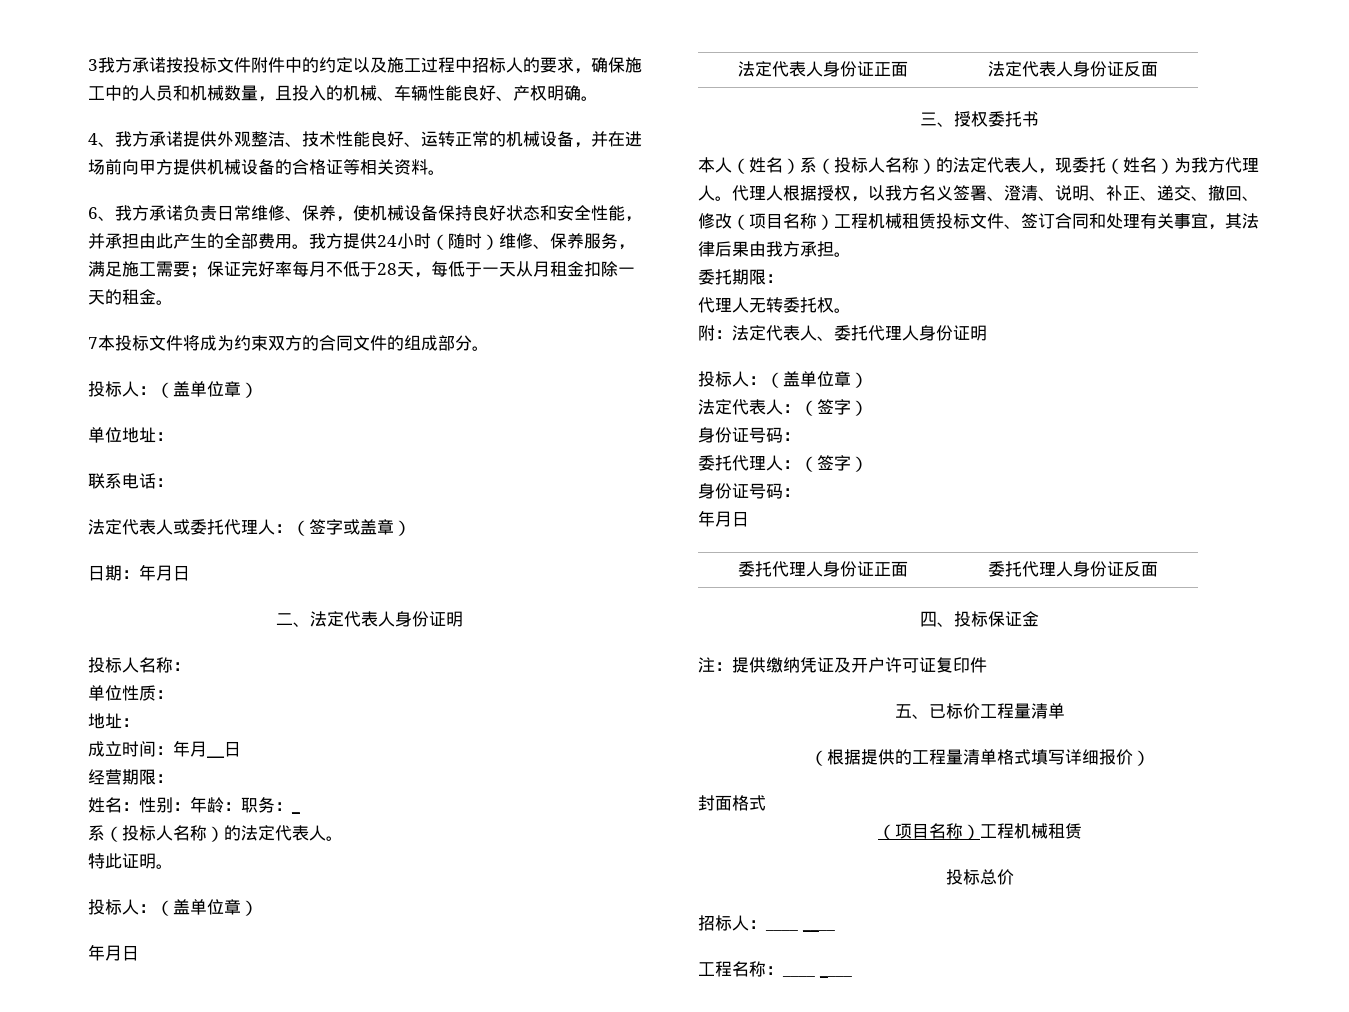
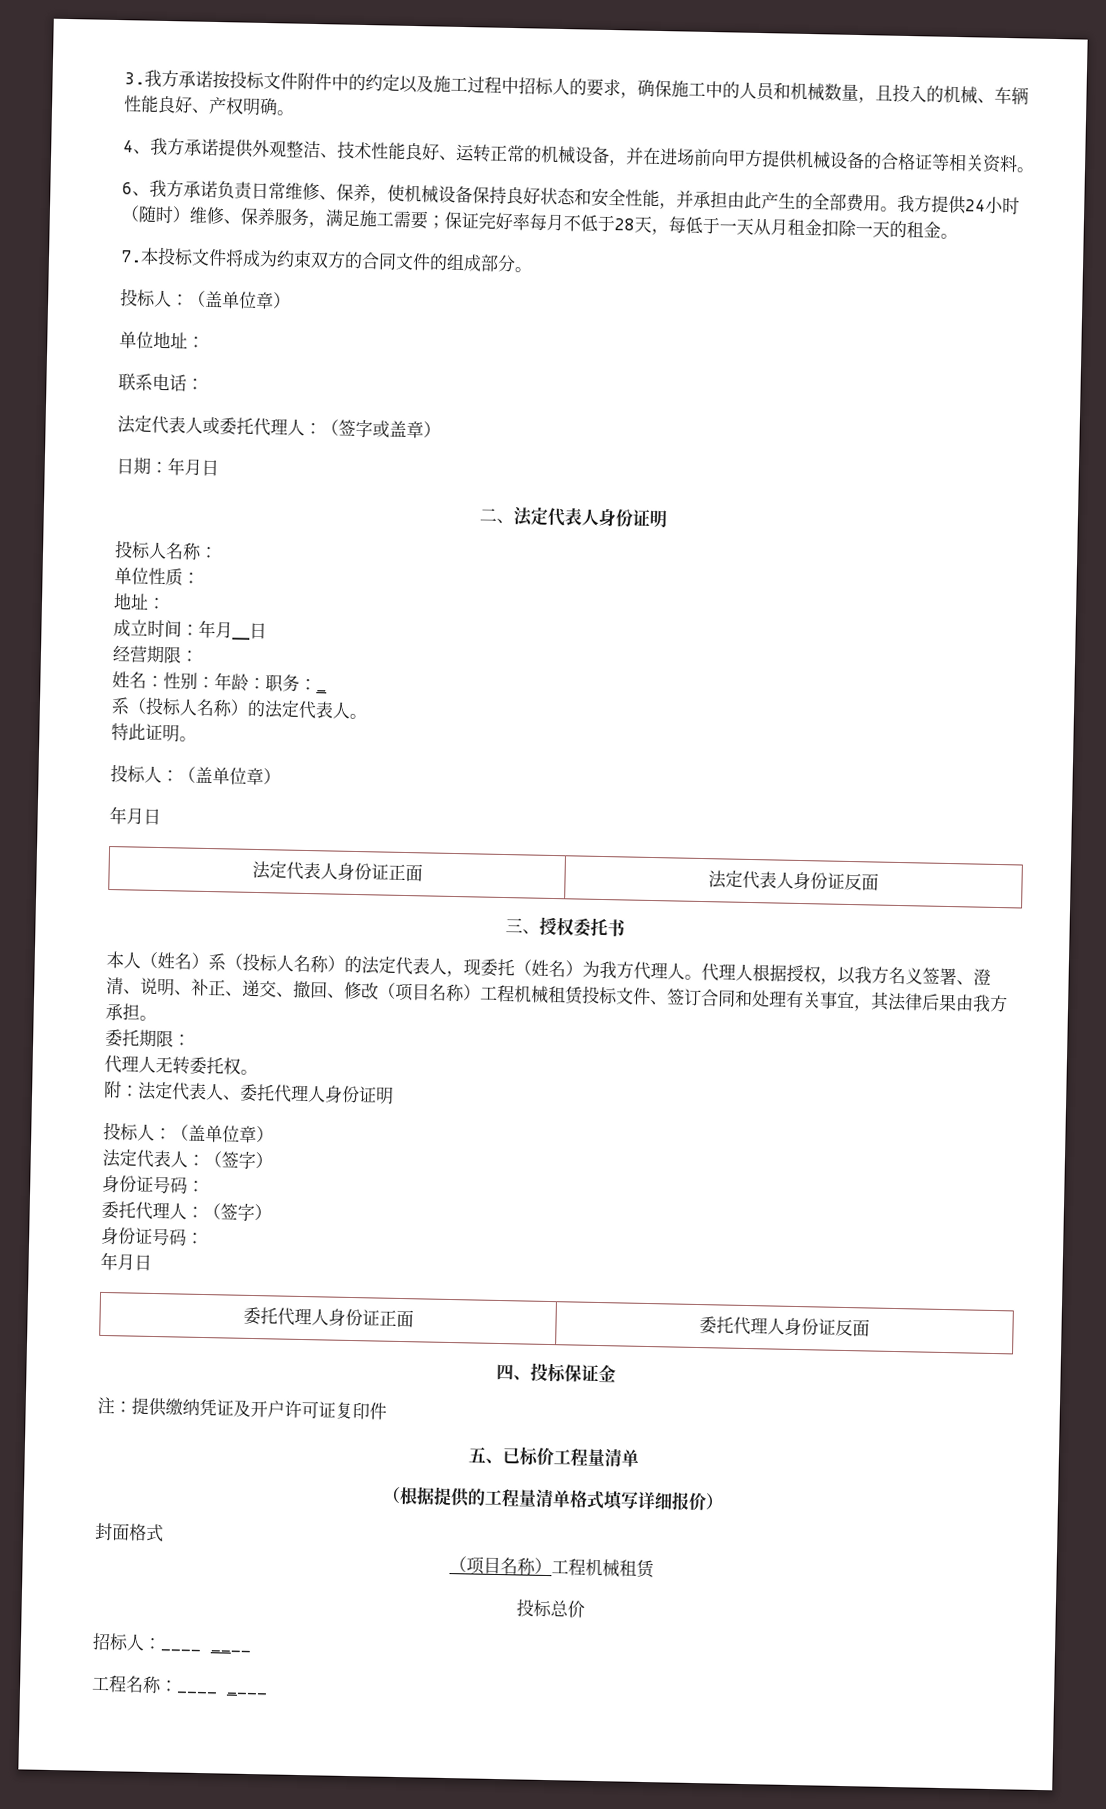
- 3我方承诺按投标文件附件中的约定以及施工过程中招标人的要求，确保施工中的人员和机械数量，且投入的机械、车辆性能良好、产权明确。
+ 3.我方承诺按投标文件附件中的约定以及施工过程中招标人的要求，确保施工中的人员和机械数量，且投入的机械、车辆性能良好、产权明确。
- 7本投标文件将成为约束双方的合同文件的组成部分。
+ 7.本投标文件将成为约束双方的合同文件的组成部分。

